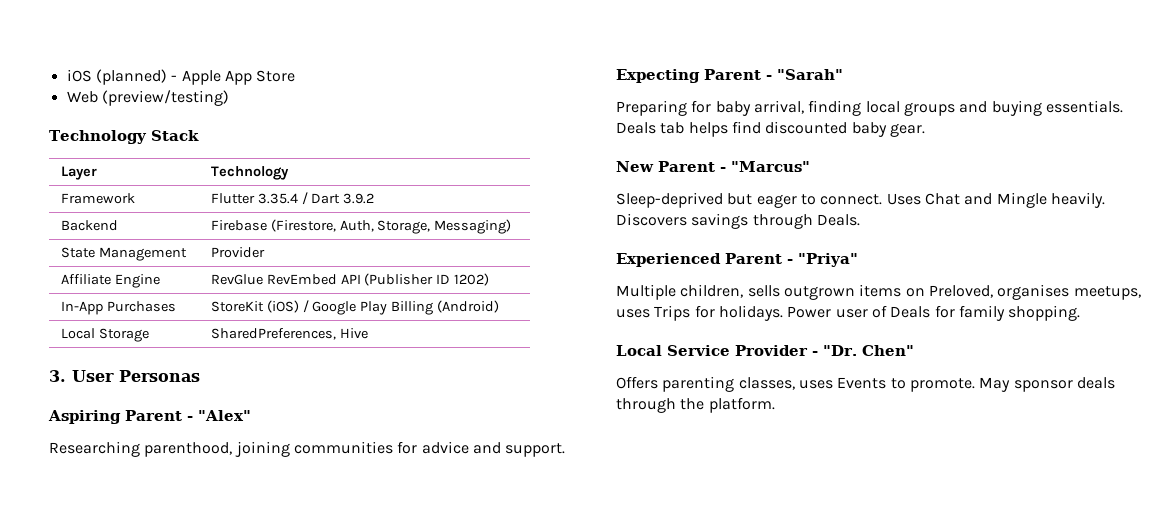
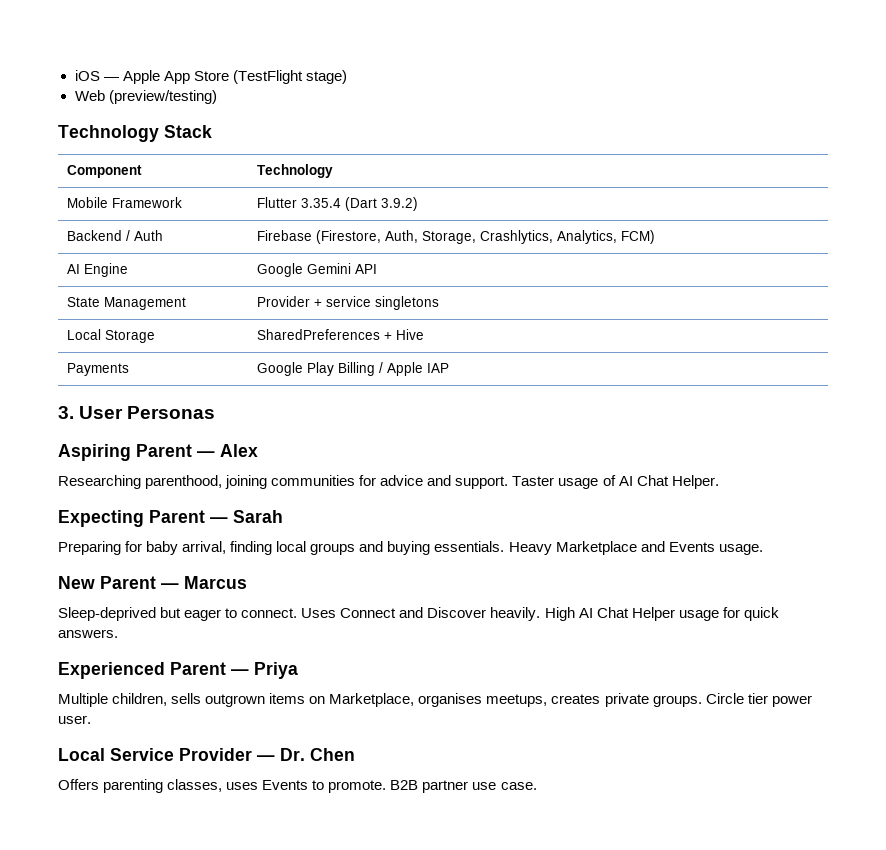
- iOS (planned) - Apple App Store
+ iOS — Apple App Store (TestFlight stage)
- Layer | Technology
+ Component | Technology
- Framework | Flutter 3.35.4 / Dart 3.9.2
+ Mobile Framework | Flutter 3.35.4 (Dart 3.9.2)
- Backend | Firebase (Firestore, Auth, Storage, Messaging)
- State Management | Provider
- Affiliate Engine | RevGlue RevEmbed API (Publisher ID 1202)
- In-App Purchases | StoreKit (iOS) / Google Play Billing (Android)
+ Backend / Auth | Firebase (Firestore, Auth, Storage, Crashlytics, Analytics, FCM)
+ AI Engine | Google Gemini API
+ State Management | Provider + service singletons
- Local Storage | SharedPreferences, Hive
+ Local Storage | SharedPreferences + Hive
+ Payments | Google Play Billing / Apple IAP
- Aspiring Parent - "Alex"
+ Aspiring Parent — Alex
+ Taster usage of AI Chat Helper.
- Expecting Parent - "Sarah"
+ Expecting Parent — Sarah
- Deals tab helps find discounted baby gear.
+ Heavy Marketplace and Events usage.
- New Parent - "Marcus"
+ New Parent — Marcus
- Uses Chat and Mingle heavily. Discovers savings through Deals.
+ Uses Connect and Discover heavily. High AI Chat Helper usage for quick answers.
- Experienced Parent - "Priya"
+ Experienced Parent — Priya
- Multiple children, sells outgrown items on Preloved, organises meetups, uses Trips for holidays. Power user of Deals for family shopping.
+ Multiple children, sells outgrown items on Marketplace, organises meetups, creates private groups. Circle tier power user.
- Local Service Provider - "Dr. Chen"
+ Local Service Provider — Dr. Chen
- May sponsor deals through the platform.
+ B2B partner use case.

